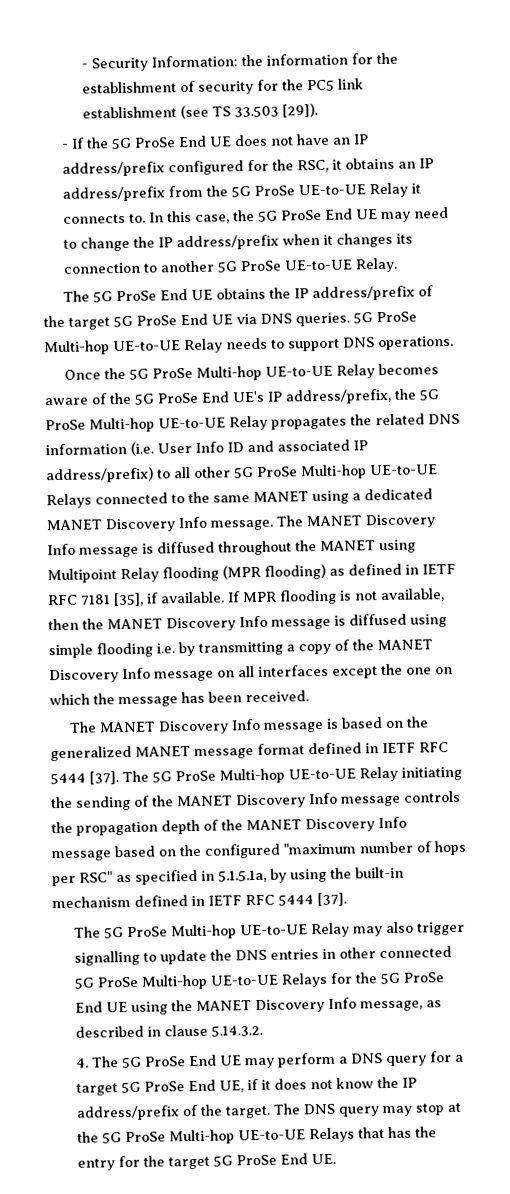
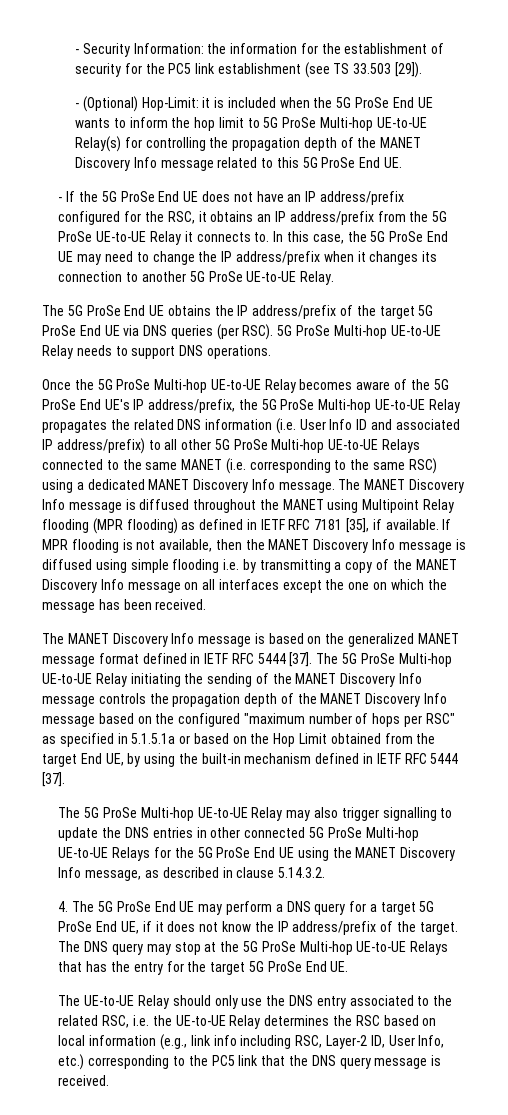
+ - (Optional) Hop-Limit: it is included when the 5G ProSe End UE wants to inform the hop limit to 5G ProSe Multi-hop UE-to-UE Relay(s) for controlling the propagation depth of the MANET Discovery Info message related to this 5G ProSe End UE.
- The 5G ProSe End UE obtains the IP address/prefix of the target 5G ProSe End UE via DNS queries.
+ The 5G ProSe End UE obtains the IP address/prefix of the target 5G ProSe End UE via DNS queries (per RSC).
- Once the 5G ProSe Multi-hop UE-to-UE Relay becomes aware of the 5G ProSe End UE's IP address/prefix, the 5G ProSe Multi-hop UE-to-UE Relay propagates the related DNS information (i.e. User Info ID and associated IP address/prefix) to all other 5G ProSe Multi-hop UE-to-UE Relays connected to the same MANET using a dedicated MANET Discovery Info message.
+ Once the 5G ProSe Multi-hop UE-to-UE Relay becomes aware of the 5G ProSe End UE's IP address/prefix, the 5G ProSe Multi-hop UE-to-UE Relay propagates the related DNS information (i.e. User Info ID and associated IP address/prefix) to all other 5G ProSe Multi-hop UE-to-UE Relays connected to the same MANET (i.e. corresponding to the same RSC) using a dedicated MANET Discovery Info message.
- The 5G ProSe Multi-hop UE-to-UE Relay initiating the sending of the MANET Discovery Info message controls the propagation depth of the MANET Discovery Info message based on the configured "maximum number of hops per RSC" as specified in 5.1.5.1a, by using the built-in mechanism defined in IETF RFC 5444 [37].
+ The 5G ProSe Multi-hop UE-to-UE Relay initiating the sending of the MANET Discovery Info message controls the propagation depth of the MANET Discovery Info message based on the configured "maximum number of hops per RSC" as specified in 5.1.5.1a or based on the Hop Limit obtained from the target End UE, by using the built-in mechanism defined in IETF RFC 5444 [37].
+ The UE-to-UE Relay should only use the DNS entry associated to the related RSC, i.e. the UE-to-UE Relay determines the RSC based on local information (e.g., link info including RSC, Layer-2 ID, User Info, etc.) corresponding to the PC5 link that the DNS query message is received.

